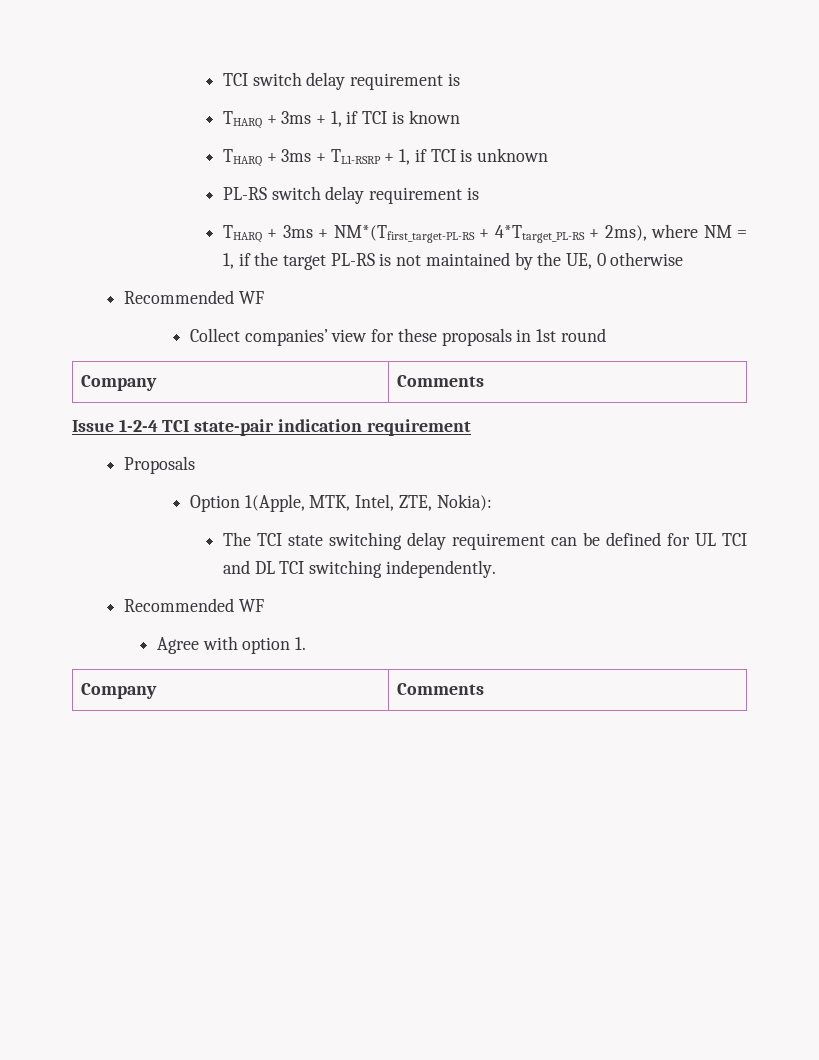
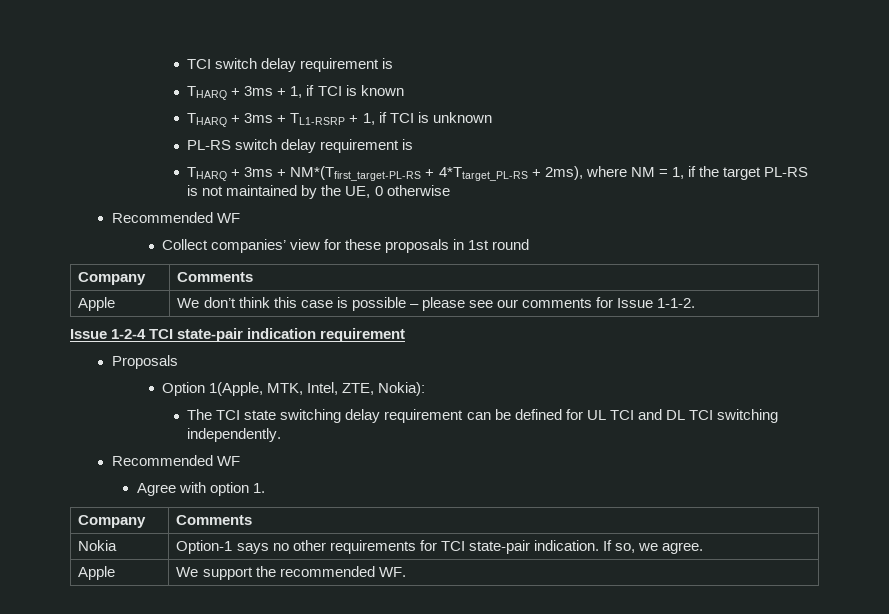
+ Apple | We don’t think this case is possible – please see our comments for Issue 1-1-2.
+ Nokia | Option-1 says no other requirements for TCI state-pair indication. If so, we agree.
+ Apple | We support the recommended WF.

